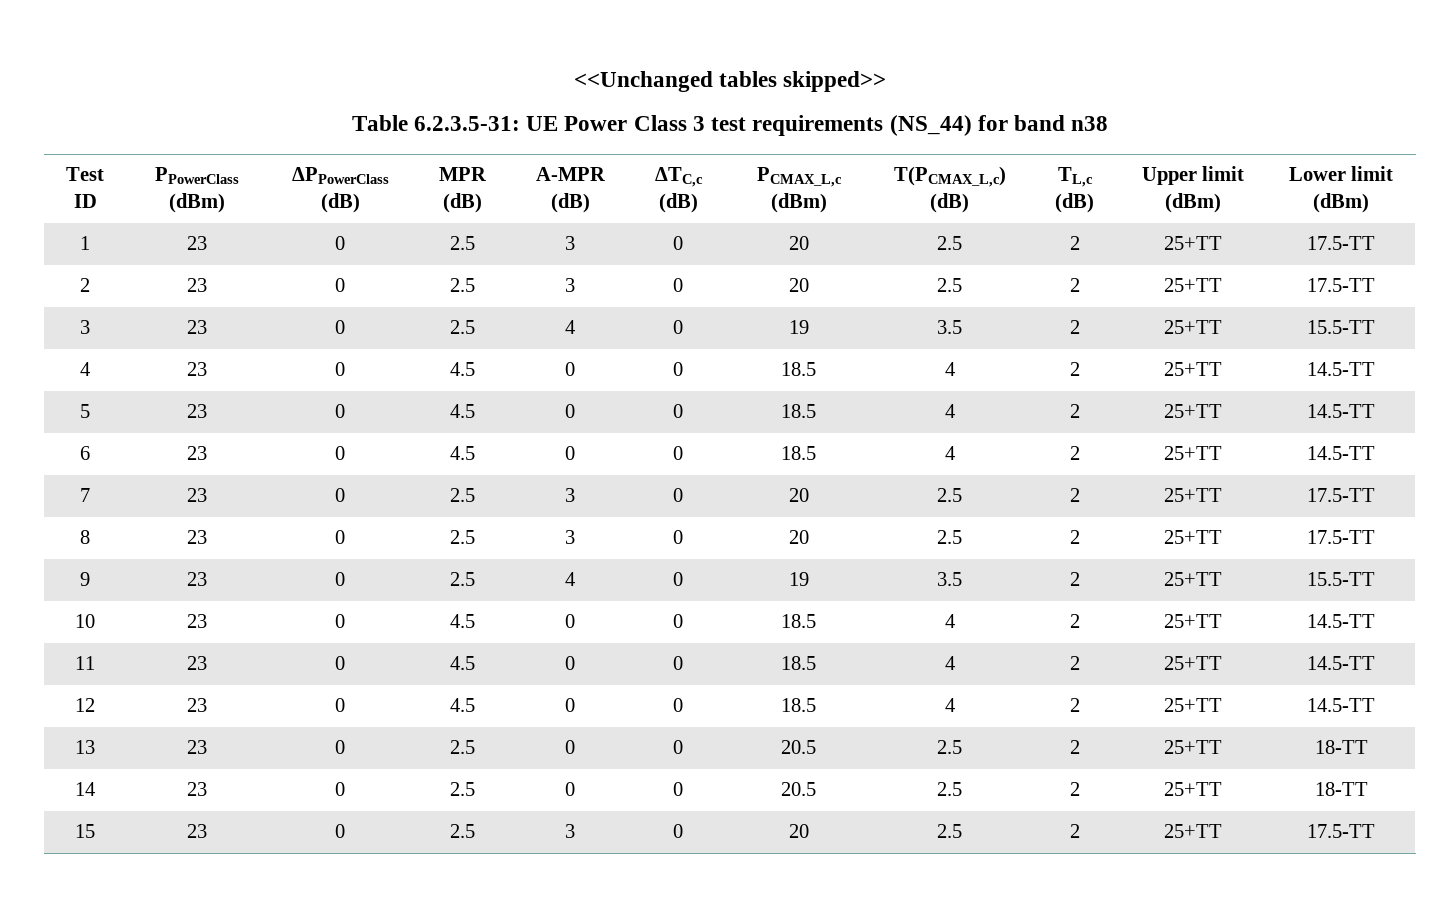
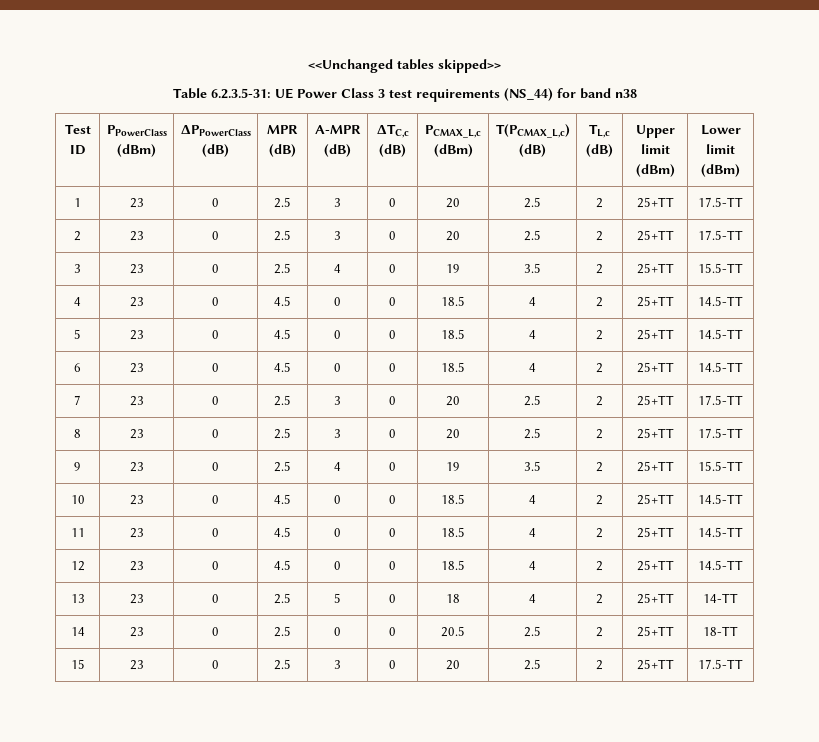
- 13 | 23 | 0 | 2.5 | 0 | 0 | 20.5 | 2.5 | 2 | 25+TT | 18-TT
+ 13 | 23 | 0 | 2.5 | 5 | 0 | 18 | 4 | 2 | 25+TT | 14-TT

